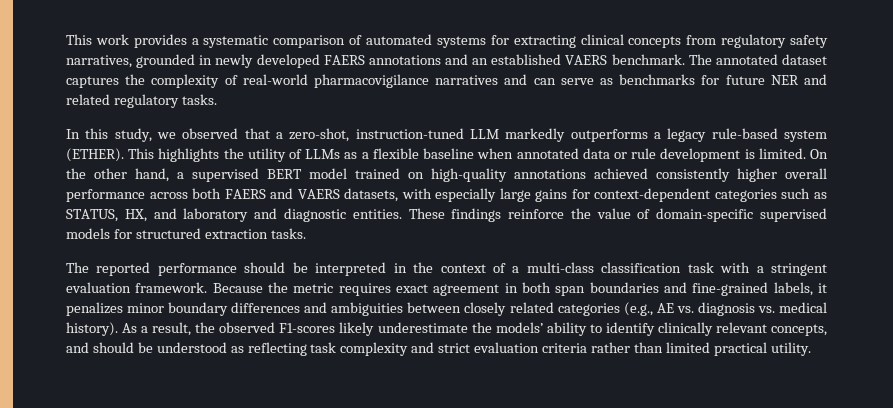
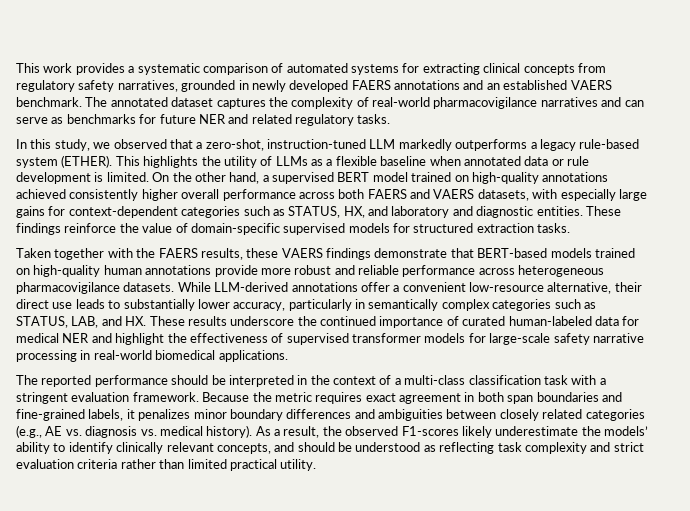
+ Taken together with the FAERS results, these VAERS findings demonstrate that BERT-based models trained on high-quality human annotations provide more robust and reliable performance across heterogeneous pharmacovigilance datasets. While LLM-derived annotations offer a convenient low-resource alternative, their direct use leads to substantially lower accuracy, particularly in semantically complex categories such as STATUS, LAB, and HX. These results underscore the continued importance of curated human-labeled data for medical NER and highlight the effectiveness of supervised transformer models for large-scale safety narrative processing in real-world biomedical applications.

